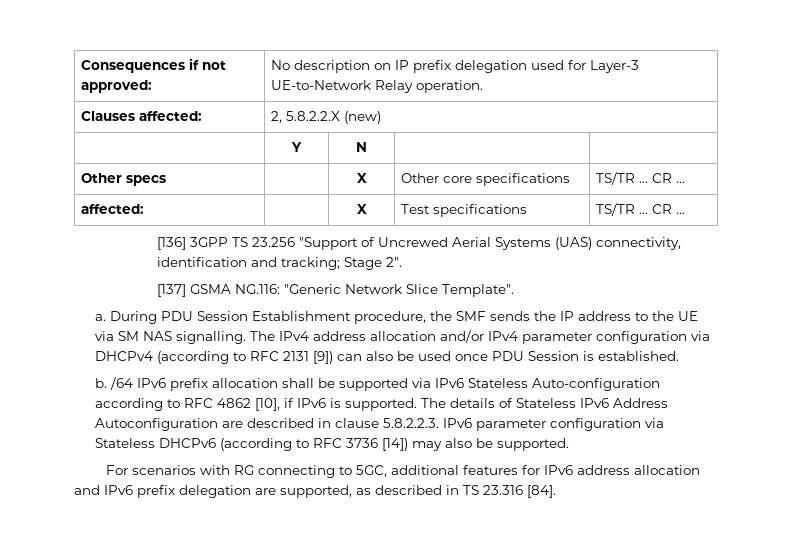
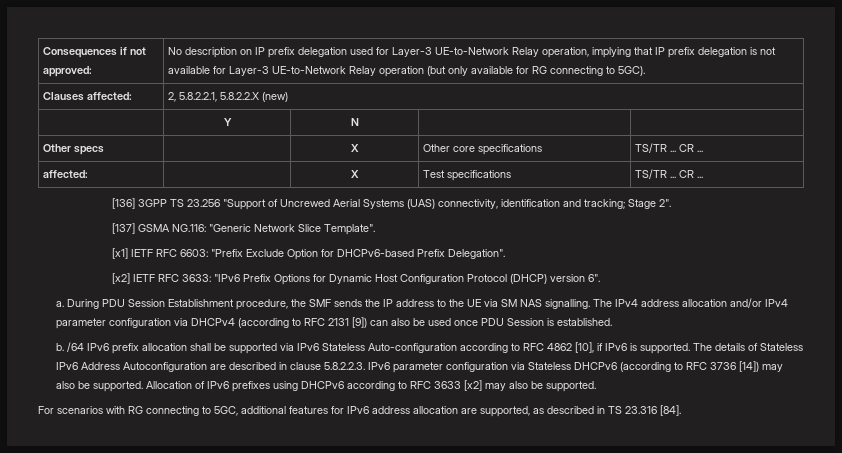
- Consequences if not approved: | No description on IP prefix delegation used for Layer-3 UE-to-Network Relay operation.
+ Consequences if not approved: | No description on IP prefix delegation used for Layer-3 UE-to-Network Relay operation, implying that IP prefix delegation is not available for Layer-3 UE-to-Network Relay operation (but only available for RG connecting to 5GC).
- Clauses affected: | 2, 5.8.2.2.X (new)
+ Clauses affected: | 2, 5.8.2.2.1, 5.8.2.2.X (new)
+ [x1] IETF RFC 6603: "Prefix Exclude Option for DHCPv6-based Prefix Delegation".
+ [x2] IETF RFC 3633: "IPv6 Prefix Options for Dynamic Host Configuration Protocol (DHCP) version 6".
+ Allocation of IPv6 prefixes using DHCPv6 according to RFC 3633 [x2] may also be supported.
- For scenarios with RG connecting to 5GC, additional features for IPv6 address allocation and IPv6 prefix delegation are supported, as described in TS 23.316 [84].
+ For scenarios with RG connecting to 5GC, additional features for IPv6 address allocation are supported, as described in TS 23.316 [84].

